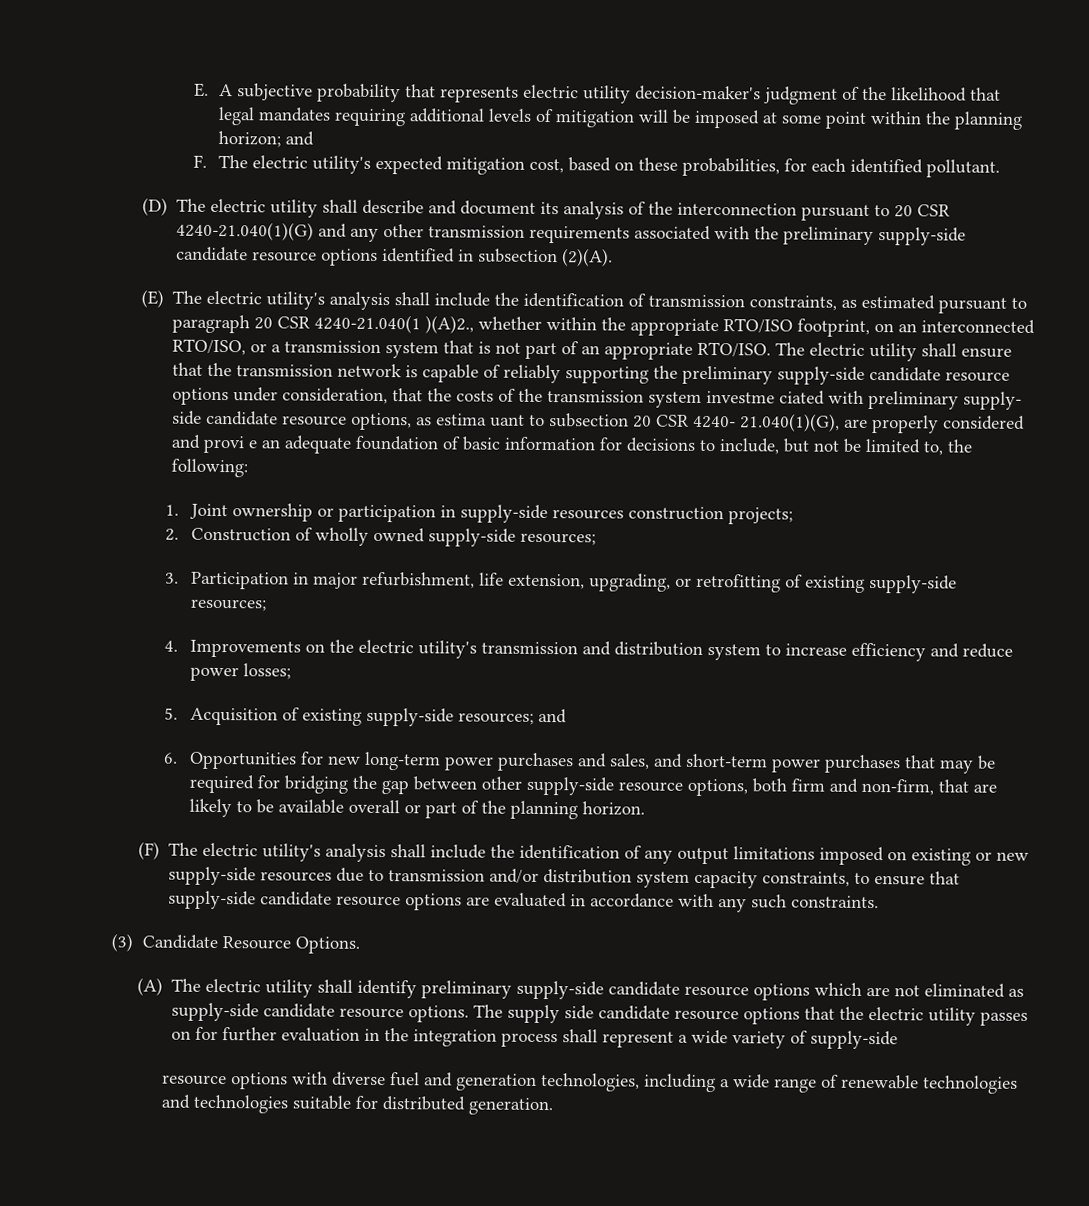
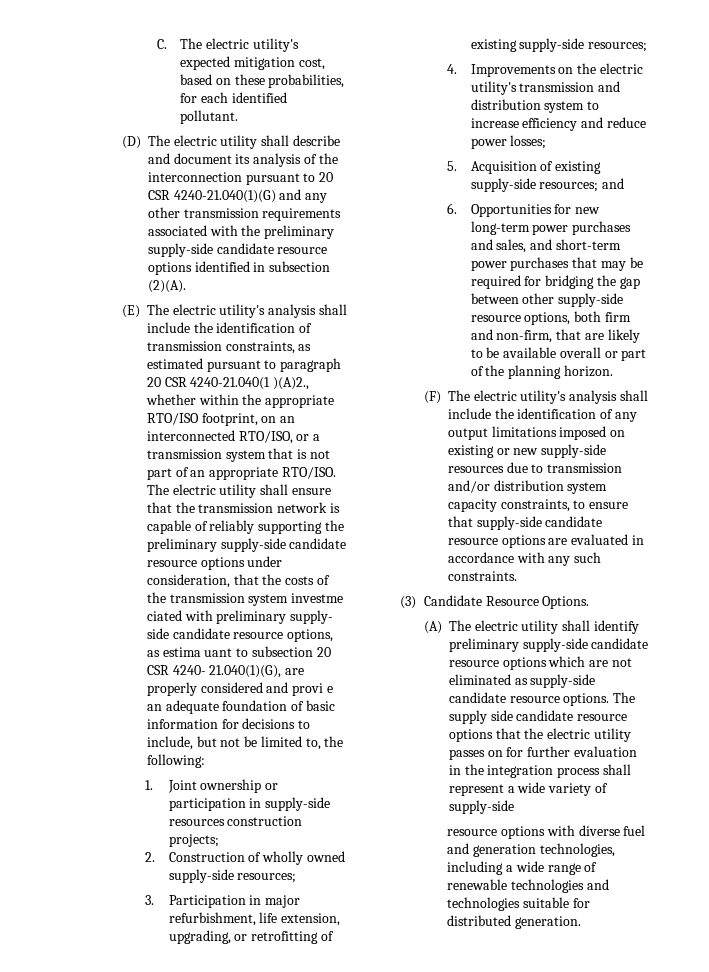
- E. A subjective probability that represents electric utility decision-maker's judgment of the likelihood that legal mandates requiring additional levels of mitigation will be imposed at some point within the planning horizon; and
- F. The electric utility's expected mitigation cost, based on these probabilities, for each identified pollutant.
+ C. The electric utility's expected mitigation cost, based on these probabilities, for each identified pollutant.

